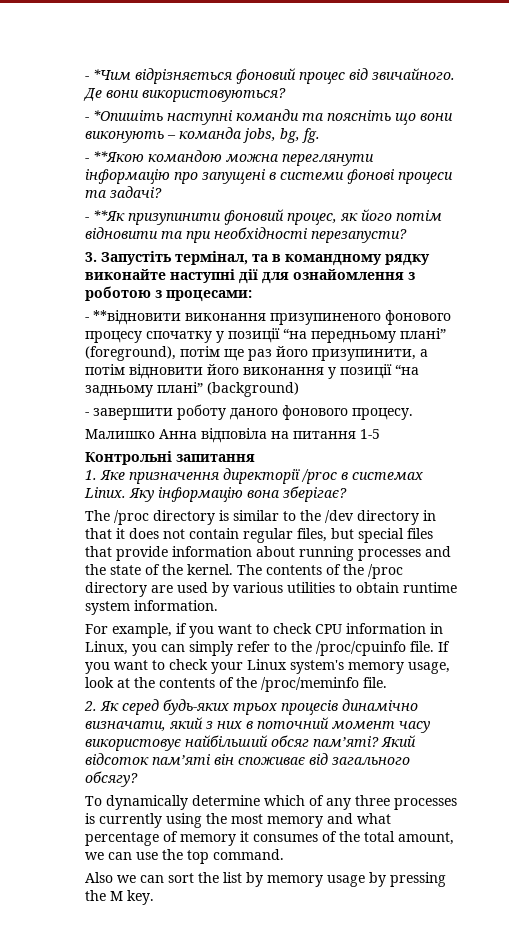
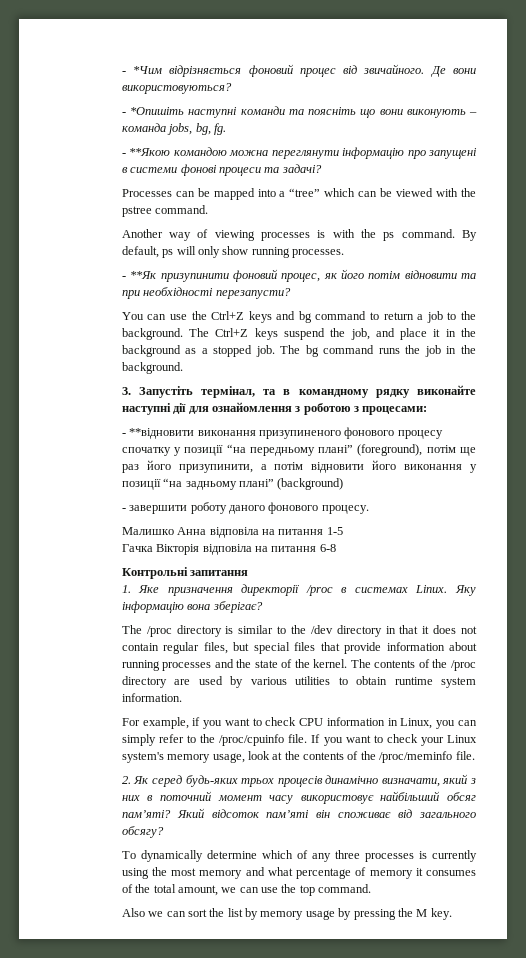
+ Processes can be mapped into a “tree” which can be viewed with the pstree command.
+ Another way of viewing processes is with the ps command. By default, ps will only show running processes.
+ You can use the Ctrl+Z keys and bg command to return a job to the background. The Ctrl+Z keys suspend the job, and place it in the background as a stopped job. The bg command runs the job in the background.
+ Гачка Вікторія відповіла на питання 6-8

